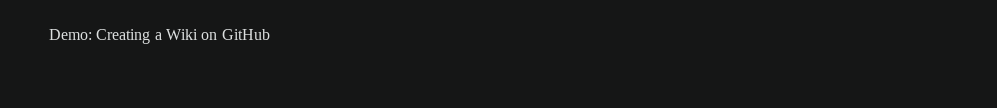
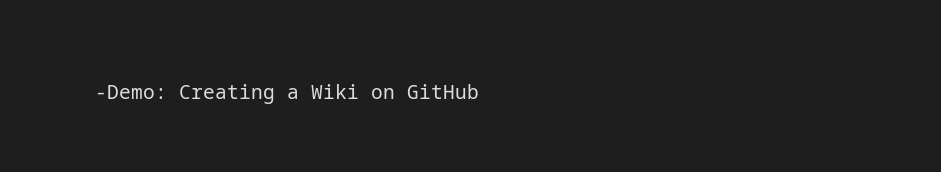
- Demo: Creating a Wiki on GitHub
+ -Demo: Creating a Wiki on GitHub

